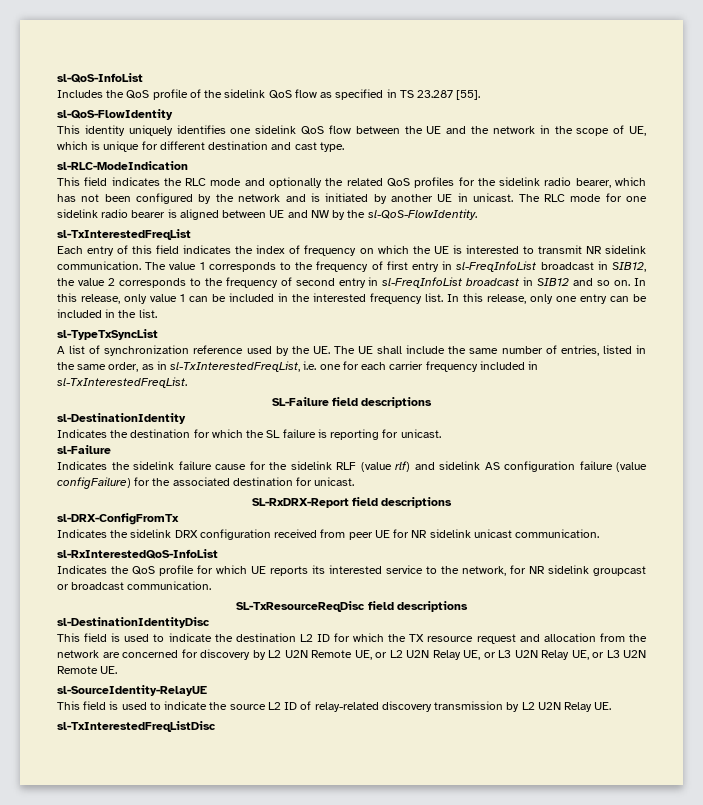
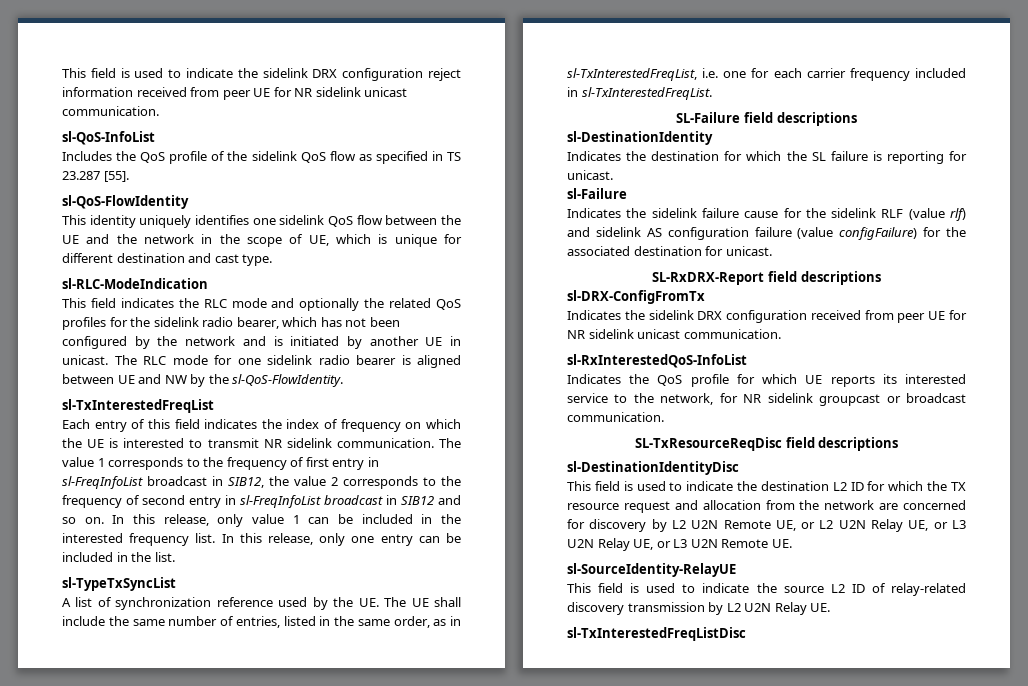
+ This field is used to indicate the sidelink DRX configuration reject information received from peer UE for NR sidelink unicast communication.

